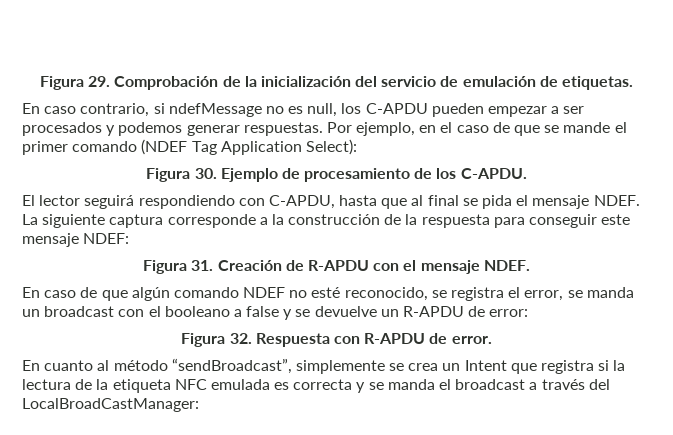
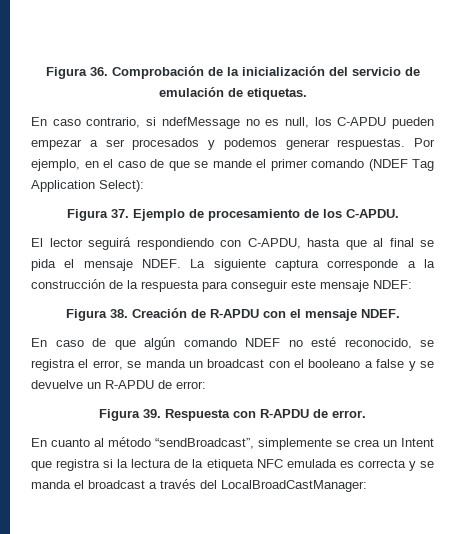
- Figura 29. Comprobación de la inicialización del servicio de emulación de etiquetas.
+ Figura 36. Comprobación de la inicialización del servicio de emulación de etiquetas.
- Figura 30. Ejemplo de procesamiento de los C-APDU.
+ Figura 37. Ejemplo de procesamiento de los C-APDU.
- Figura 31. Creación de R-APDU con el mensaje NDEF.
+ Figura 38. Creación de R-APDU con el mensaje NDEF.
- Figura 32. Respuesta con R-APDU de error.
+ Figura 39. Respuesta con R-APDU de error.

